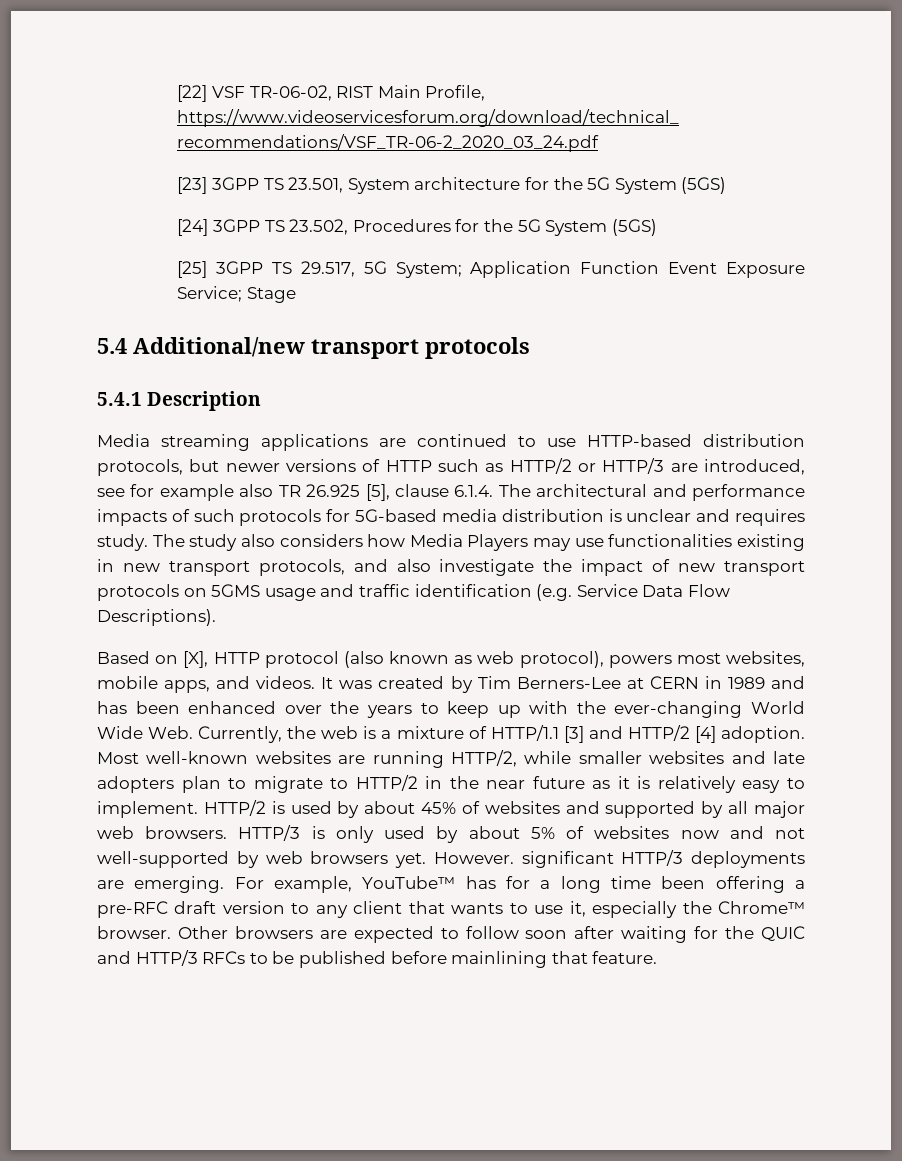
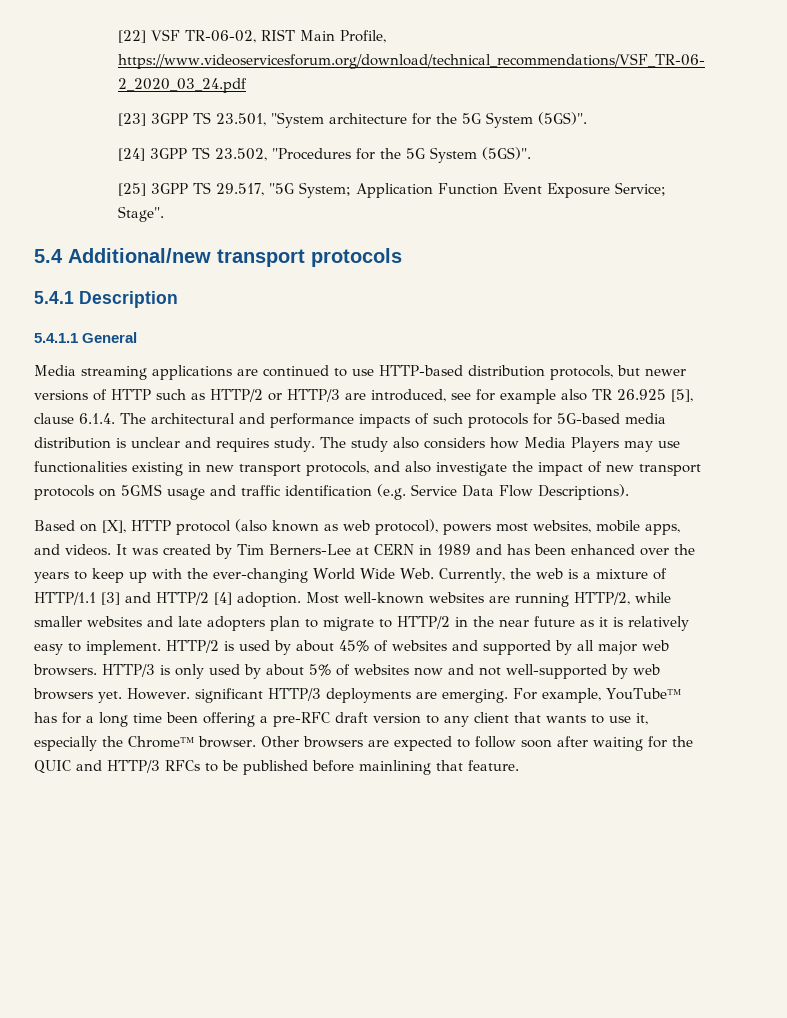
- [23] 3GPP TS 23.501, System architecture for the 5G System (5GS)
+ [23] 3GPP TS 23.501, "System architecture for the 5G System (5GS)".
- [24] 3GPP TS 23.502, Procedures for the 5G System (5GS)
+ [24] 3GPP TS 23.502, "Procedures for the 5G System (5GS)".
- [25] 3GPP TS 29.517, 5G System; Application Function Event Exposure Service; Stage
+ [25] 3GPP TS 29.517, "5G System; Application Function Event Exposure Service; Stage".
+ 5.4.1.1 General

